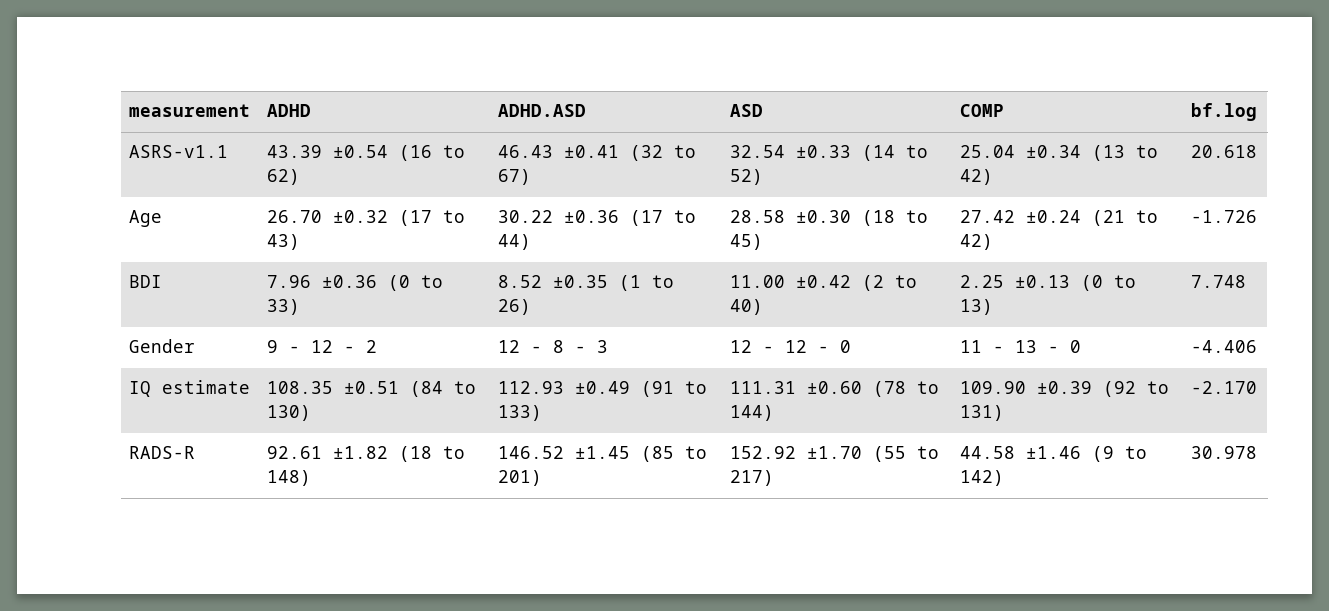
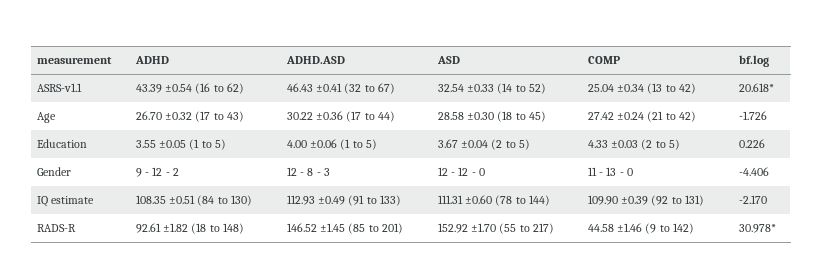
- ASRS-v1.1 | 43.39 ±0.54 (16 to 62) | 46.43 ±0.41 (32 to 67) | 32.54 ±0.33 (14 to 52) | 25.04 ±0.34 (13 to 42) | 20.618
+ ASRS-v1.1 | 43.39 ±0.54 (16 to 62) | 46.43 ±0.41 (32 to 67) | 32.54 ±0.33 (14 to 52) | 25.04 ±0.34 (13 to 42) | 20.618*
- BDI | 7.96 ±0.36 (0 to 33) | 8.52 ±0.35 (1 to 26) | 11.00 ±0.42 (2 to 40) | 2.25 ±0.13 (0 to 13) | 7.748
+ Education | 3.55 ±0.05 (1 to 5) | 4.00 ±0.06 (1 to 5) | 3.67 ±0.04 (2 to 5) | 4.33 ±0.03 (2 to 5) | 0.226
- RADS-R | 92.61 ±1.82 (18 to 148) | 146.52 ±1.45 (85 to 201) | 152.92 ±1.70 (55 to 217) | 44.58 ±1.46 (9 to 142) | 30.978
+ RADS-R | 92.61 ±1.82 (18 to 148) | 146.52 ±1.45 (85 to 201) | 152.92 ±1.70 (55 to 217) | 44.58 ±1.46 (9 to 142) | 30.978*

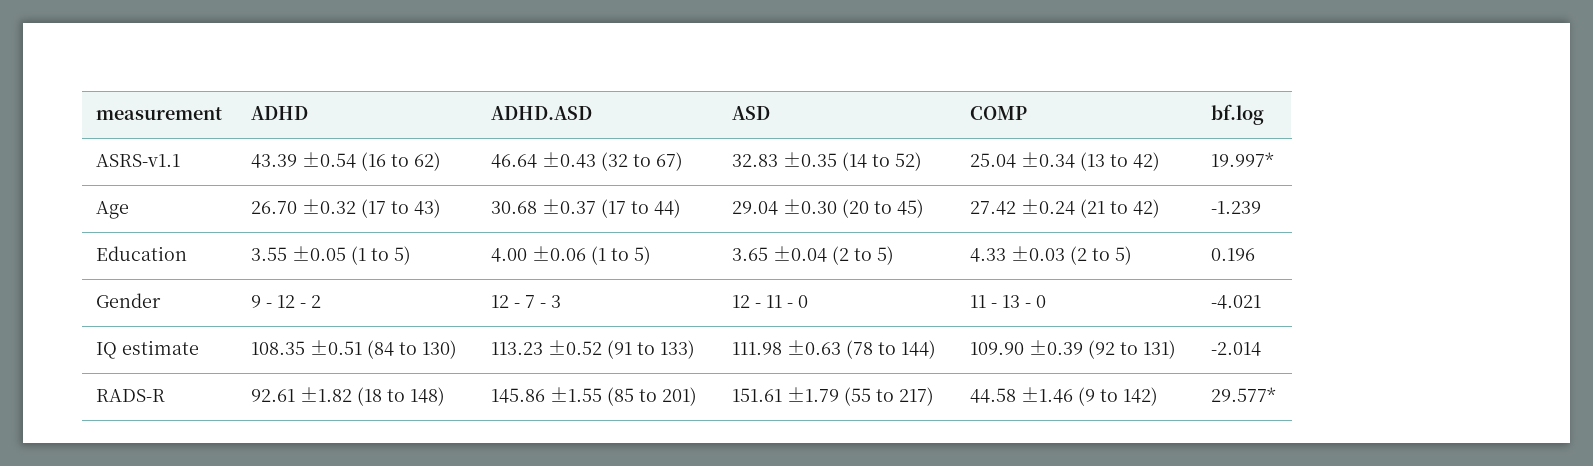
- ASRS-v1.1 | 43.39 ±0.54 (16 to 62) | 46.43 ±0.41 (32 to 67) | 32.54 ±0.33 (14 to 52) | 25.04 ±0.34 (13 to 42) | 20.618*
+ ASRS-v1.1 | 43.39 ±0.54 (16 to 62) | 46.64 ±0.43 (32 to 67) | 32.83 ±0.35 (14 to 52) | 25.04 ±0.34 (13 to 42) | 19.997*
- Age | 26.70 ±0.32 (17 to 43) | 30.22 ±0.36 (17 to 44) | 28.58 ±0.30 (18 to 45) | 27.42 ±0.24 (21 to 42) | -1.726
+ Age | 26.70 ±0.32 (17 to 43) | 30.68 ±0.37 (17 to 44) | 29.04 ±0.30 (20 to 45) | 27.42 ±0.24 (21 to 42) | -1.239
- Education | 3.55 ±0.05 (1 to 5) | 4.00 ±0.06 (1 to 5) | 3.67 ±0.04 (2 to 5) | 4.33 ±0.03 (2 to 5) | 0.226
+ Education | 3.55 ±0.05 (1 to 5) | 4.00 ±0.06 (1 to 5) | 3.65 ±0.04 (2 to 5) | 4.33 ±0.03 (2 to 5) | 0.196
- Gender | 9 - 12 - 2 | 12 - 8 - 3 | 12 - 12 - 0 | 11 - 13 - 0 | -4.406
+ Gender | 9 - 12 - 2 | 12 - 7 - 3 | 12 - 11 - 0 | 11 - 13 - 0 | -4.021
- IQ estimate | 108.35 ±0.51 (84 to 130) | 112.93 ±0.49 (91 to 133) | 111.31 ±0.60 (78 to 144) | 109.90 ±0.39 (92 to 131) | -2.170
+ IQ estimate | 108.35 ±0.51 (84 to 130) | 113.23 ±0.52 (91 to 133) | 111.98 ±0.63 (78 to 144) | 109.90 ±0.39 (92 to 131) | -2.014
- RADS-R | 92.61 ±1.82 (18 to 148) | 146.52 ±1.45 (85 to 201) | 152.92 ±1.70 (55 to 217) | 44.58 ±1.46 (9 to 142) | 30.978*
+ RADS-R | 92.61 ±1.82 (18 to 148) | 145.86 ±1.55 (85 to 201) | 151.61 ±1.79 (55 to 217) | 44.58 ±1.46 (9 to 142) | 29.577*

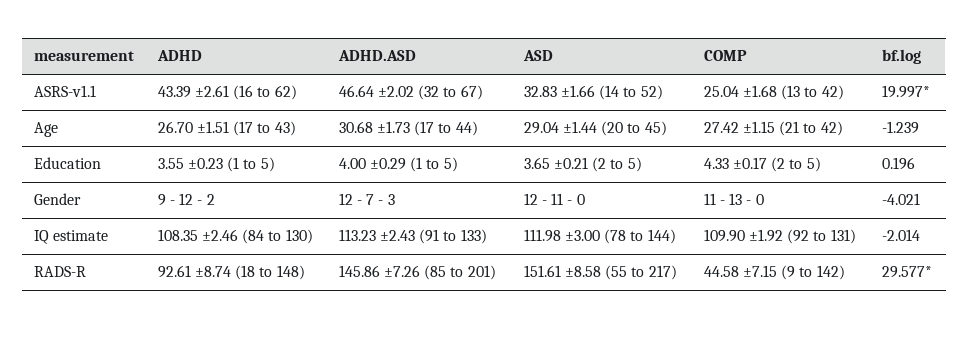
- ASRS-v1.1 | 43.39 ±0.54 (16 to 62) | 46.64 ±0.43 (32 to 67) | 32.83 ±0.35 (14 to 52) | 25.04 ±0.34 (13 to 42) | 19.997*
+ ASRS-v1.1 | 43.39 ±2.61 (16 to 62) | 46.64 ±2.02 (32 to 67) | 32.83 ±1.66 (14 to 52) | 25.04 ±1.68 (13 to 42) | 19.997*
- Age | 26.70 ±0.32 (17 to 43) | 30.68 ±0.37 (17 to 44) | 29.04 ±0.30 (20 to 45) | 27.42 ±0.24 (21 to 42) | -1.239
+ Age | 26.70 ±1.51 (17 to 43) | 30.68 ±1.73 (17 to 44) | 29.04 ±1.44 (20 to 45) | 27.42 ±1.15 (21 to 42) | -1.239
- Education | 3.55 ±0.05 (1 to 5) | 4.00 ±0.06 (1 to 5) | 3.65 ±0.04 (2 to 5) | 4.33 ±0.03 (2 to 5) | 0.196
+ Education | 3.55 ±0.23 (1 to 5) | 4.00 ±0.29 (1 to 5) | 3.65 ±0.21 (2 to 5) | 4.33 ±0.17 (2 to 5) | 0.196
- IQ estimate | 108.35 ±0.51 (84 to 130) | 113.23 ±0.52 (91 to 133) | 111.98 ±0.63 (78 to 144) | 109.90 ±0.39 (92 to 131) | -2.014
+ IQ estimate | 108.35 ±2.46 (84 to 130) | 113.23 ±2.43 (91 to 133) | 111.98 ±3.00 (78 to 144) | 109.90 ±1.92 (92 to 131) | -2.014
- RADS-R | 92.61 ±1.82 (18 to 148) | 145.86 ±1.55 (85 to 201) | 151.61 ±1.79 (55 to 217) | 44.58 ±1.46 (9 to 142) | 29.577*
+ RADS-R | 92.61 ±8.74 (18 to 148) | 145.86 ±7.26 (85 to 201) | 151.61 ±8.58 (55 to 217) | 44.58 ±7.15 (9 to 142) | 29.577*

